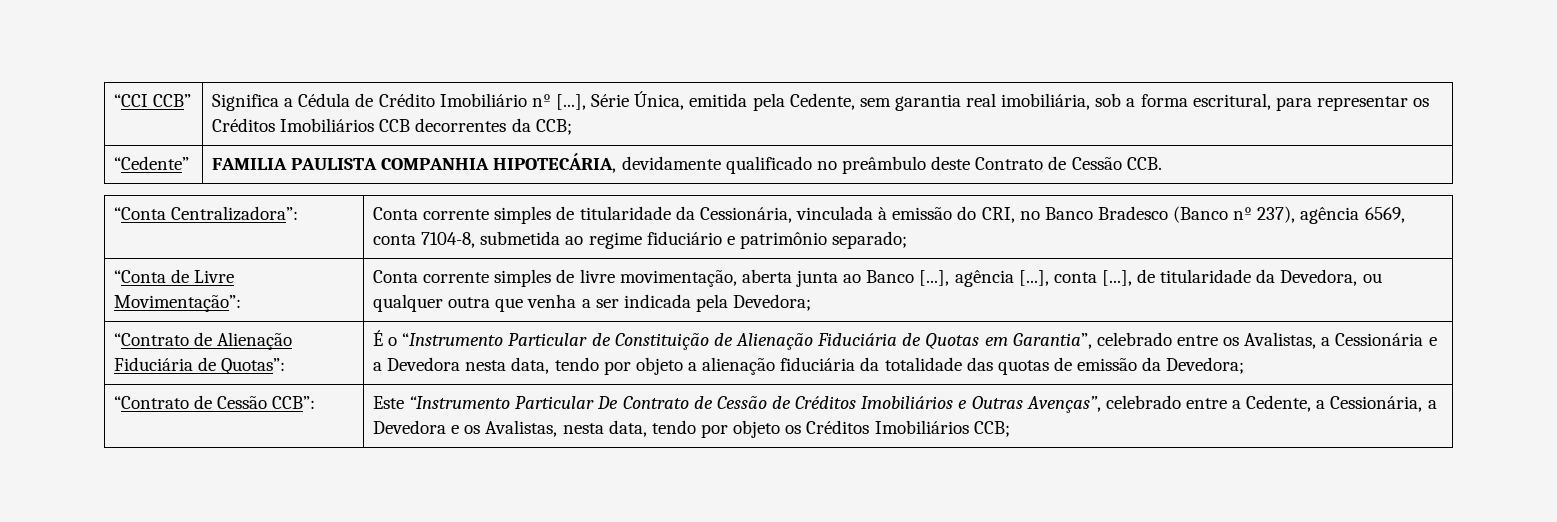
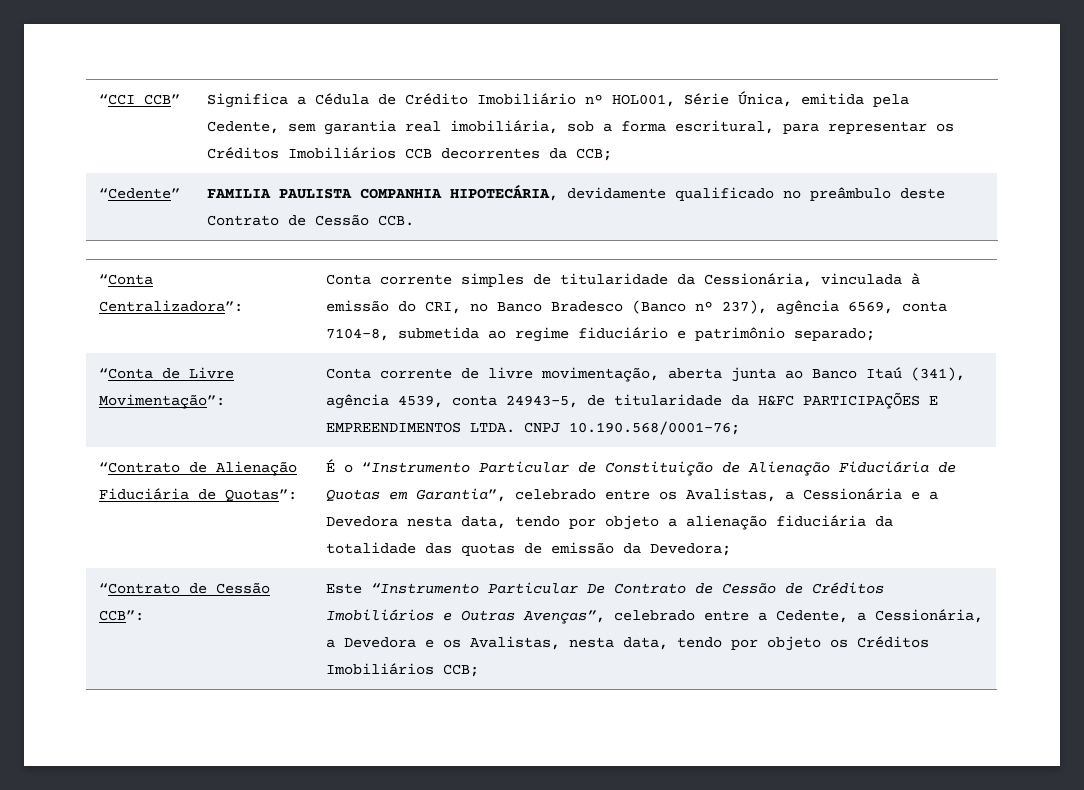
- “CCI CCB” | Significa a Cédula de Crédito Imobiliário nº [...], Série Única, emitida pela Cedente, sem garantia real imobiliária, sob a forma escritural, para representar os Créditos Imobiliários CCB decorrentes da CCB;
+ “CCI CCB” | Significa a Cédula de Crédito Imobiliário nº HOL001, Série Única, emitida pela Cedente, sem garantia real imobiliária, sob a forma escritural, para representar os Créditos Imobiliários CCB decorrentes da CCB;
- “Conta de Livre Movimentação”: | Conta corrente simples de livre movimentação, aberta junta ao Banco [...], agência [...], conta [...], de titularidade da Devedora, ou qualquer outra que venha a ser indicada pela Devedora;
+ “Conta de Livre Movimentação”: | Conta corrente de livre movimentação, aberta junta ao Banco Itaú (341), agência 4539, conta 24943-5, de titularidade da H&FC PARTICIPAÇÕES E EMPREENDIMENTOS LTDA. CNPJ 10.190.568/0001-76;

